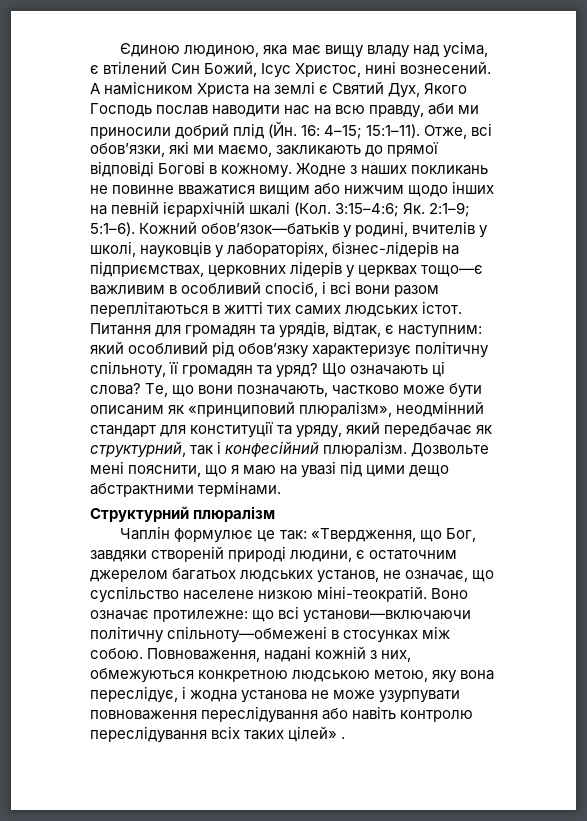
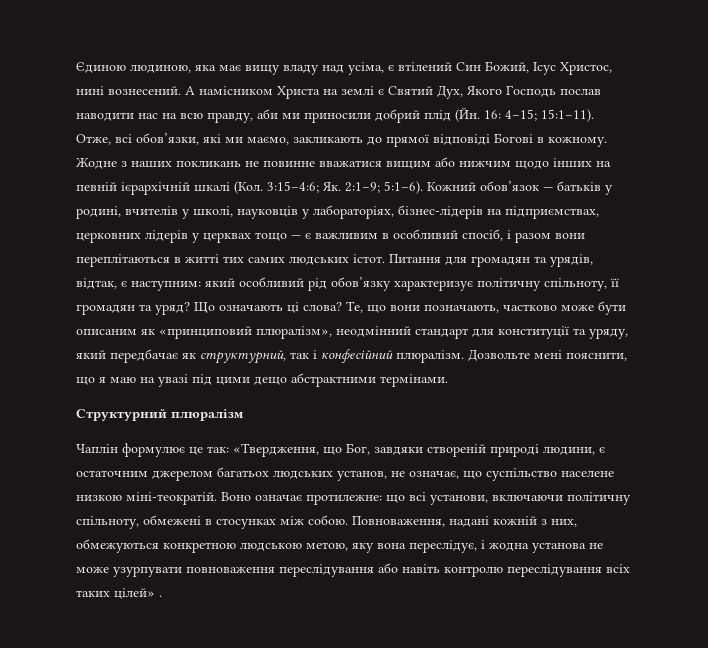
- Кожний обов’язок—батьків у родині, вчителів у школі, науковців у лабораторіях, бізнес-лідерів на підприємствах, церковних лідерів у церквах тощо—є важливим в особливий спосіб, і всі вони разом переплітаються в житті тих самих людських істот.
+ Кожний обов’язок — батьків у родині, вчителів у школі, науковців у лабораторіях, бізнес-лідерів на підприємствах, церковних лідерів у церквах тощо — є важливим в особливий спосіб, і разом вони переплітаються в житті тих самих людських істот.
- Воно означає протилежне: що всі установи—включаючи політичну спільноту—обмежені в стосунках між собою.
+ Воно означає протилежне: що всі установи, включаючи політичну спільноту, обмежені в стосунках між собою.

